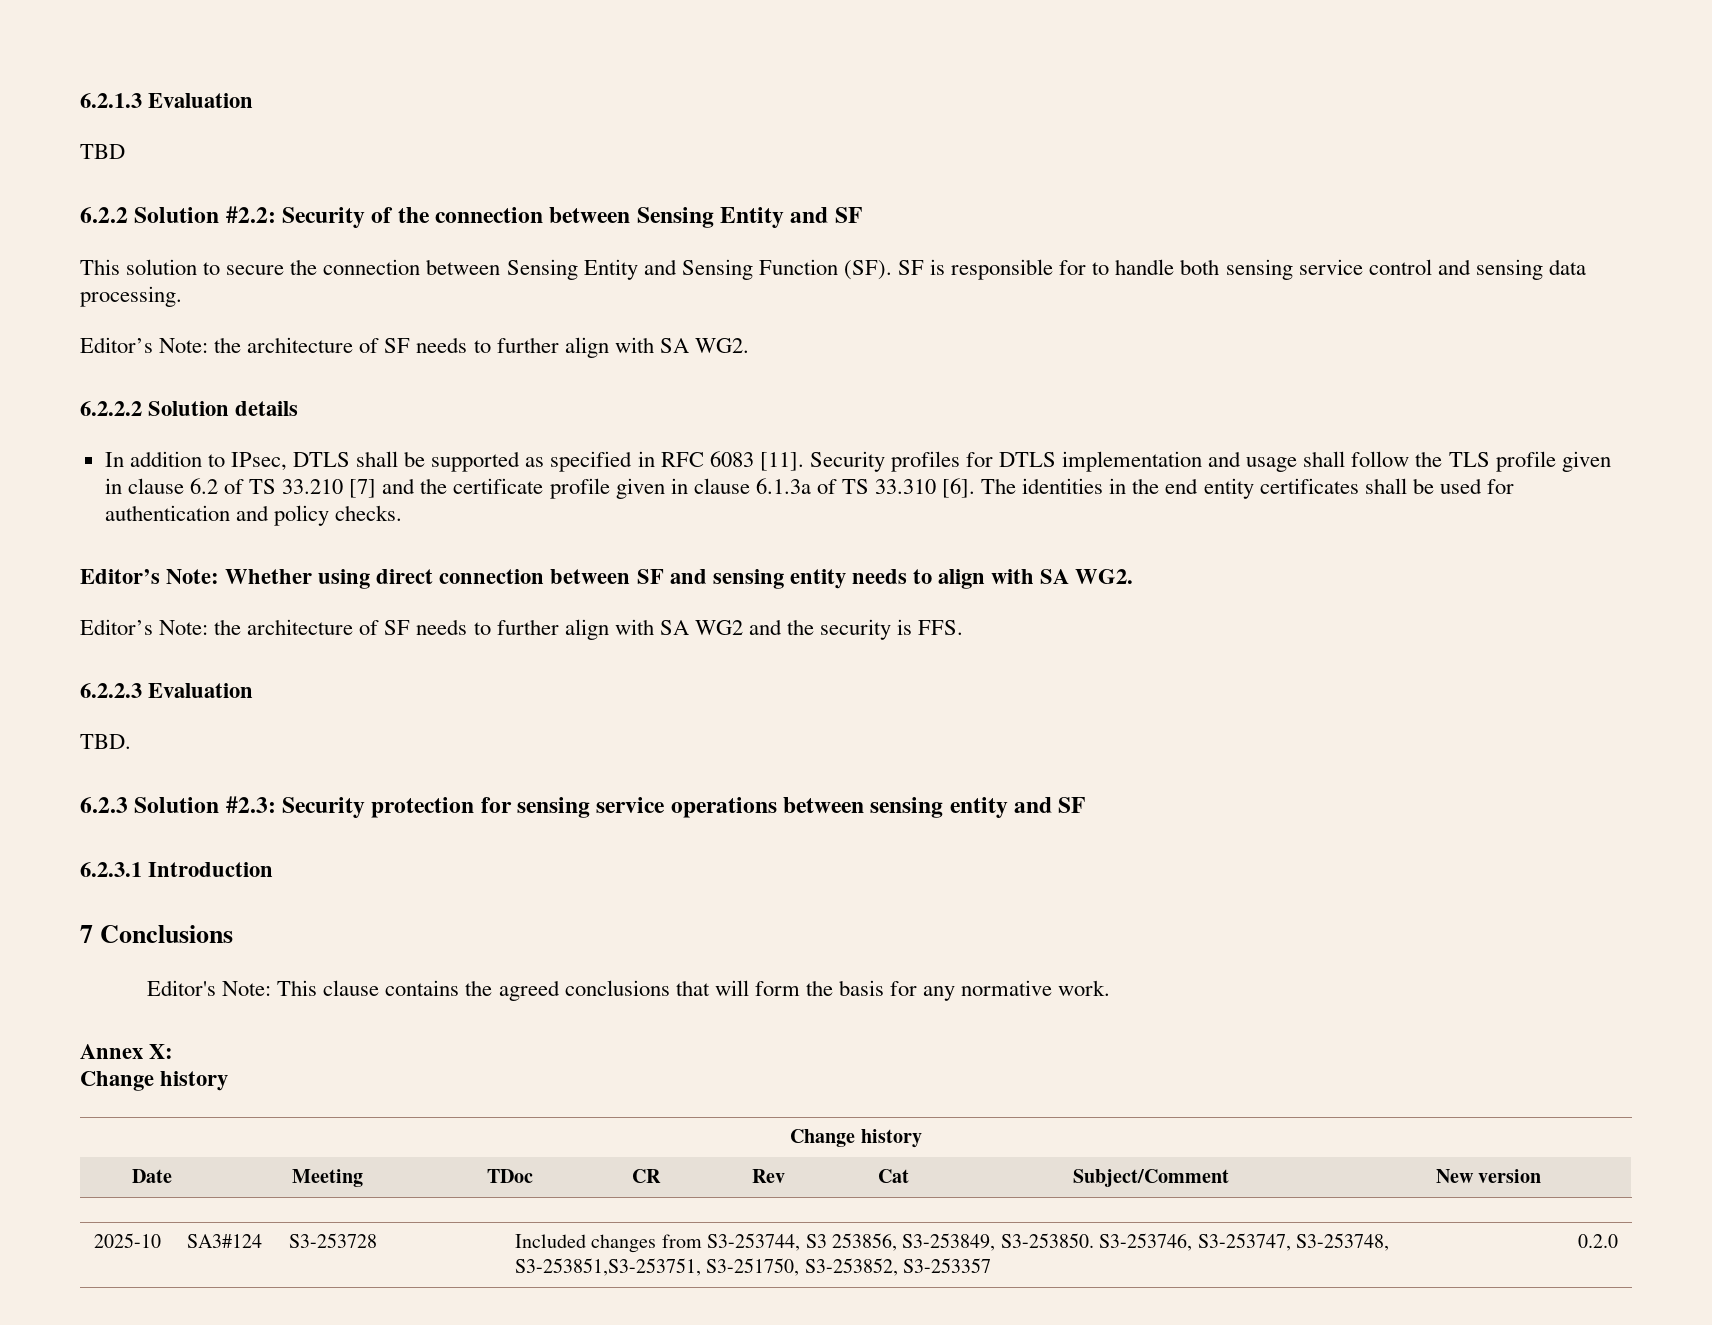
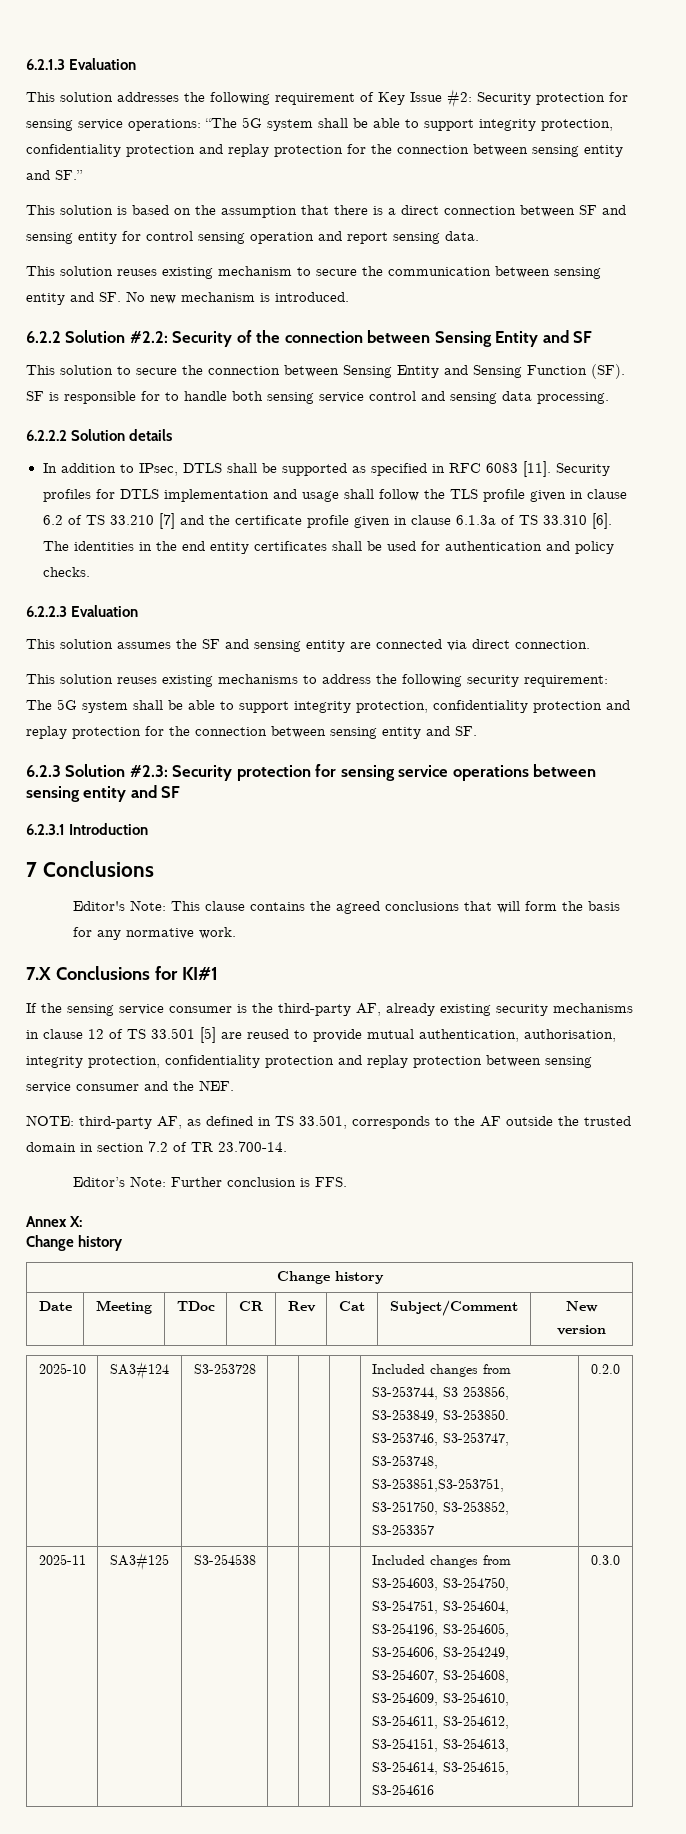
- TBD
+ This solution addresses the following requirement of Key Issue #2: Security protection for sensing service operations: “The 5G system shall be able to support integrity protection, confidentiality protection and replay protection for the connection between sensing entity and SF.”
+ This solution is based on the assumption that there is a direct connection between SF and sensing entity for control sensing operation and report sensing data.
+ This solution reuses existing mechanism to secure the communication between sensing entity and SF. No new mechanism is introduced.
- Editor’s Note: the architecture of SF needs to further align with SA WG2.
- Editor’s Note: Whether using direct connection between SF and sensing entity needs to align with SA WG2.
- Editor’s Note: the architecture of SF needs to further align with SA WG2 and the security is FFS.
  6.2.2.3 Evaluation
- TBD.
+ This solution assumes the SF and sensing entity are connected via direct connection.
+ This solution reuses existing mechanisms to address the following security requirement: The 5G system shall be able to support integrity protection, confidentiality protection and replay protection for the connection between sensing entity and SF.
+ 7.X Conclusions for KI#1
+ If the sensing service consumer is the third-party AF, already existing security mechanisms in clause 12 of TS 33.501 [5] are reused to provide mutual authentication, authorisation, integrity protection, confidentiality protection and replay protection between sensing service consumer and the NEF.
+ NOTE: third-party AF, as defined in TS 33.501, corresponds to the AF outside the trusted domain in section 7.2 of TR 23.700-14.
+ Editor’s Note: Further conclusion is FFS.
+ 2025-11 | SA3#125 | S3-254538 | | | | Included changes from S3-254603, S3-254750, S3-254751, S3-254604, S3-254196, S3-254605, S3-254606, S3-254249, S3-254607, S3-254608, S3-254609, S3-254610, S3-254611, S3-254612, S3-254151, S3-254613, S3-254614, S3-254615, S3-254616 | 0.3.0

